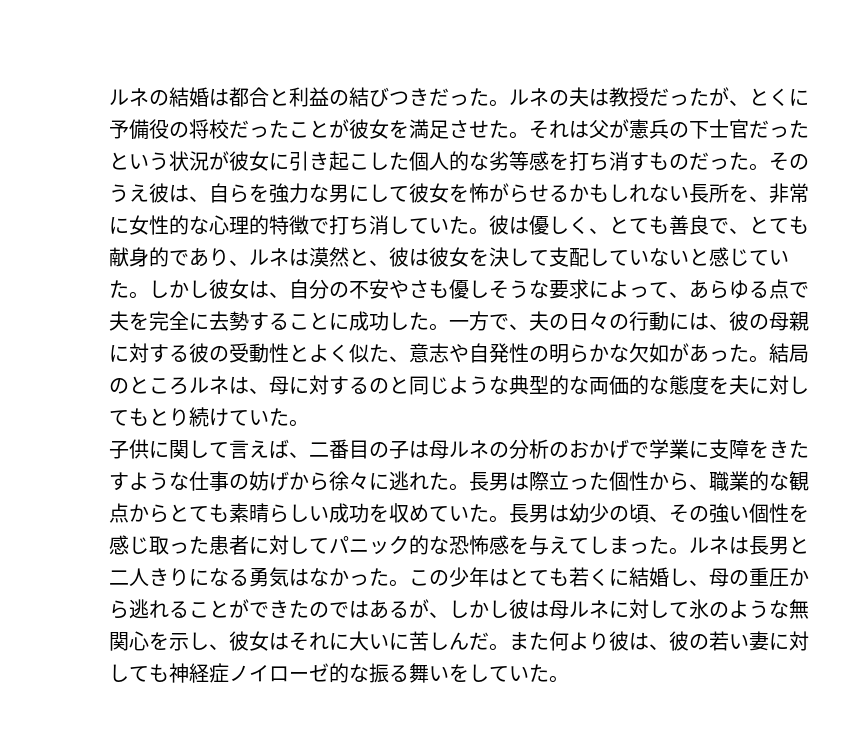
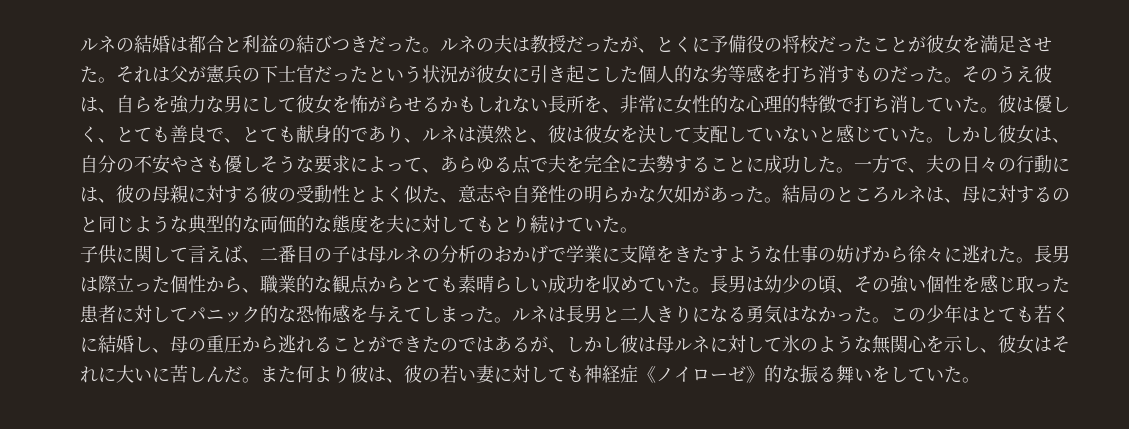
- また何より彼は、彼の若い妻に対しても神経症ノイローゼ的な振る舞いをしていた。
+ また何より彼は、彼の若い妻に対しても神経症《ノイローゼ》的な振る舞いをしていた。

